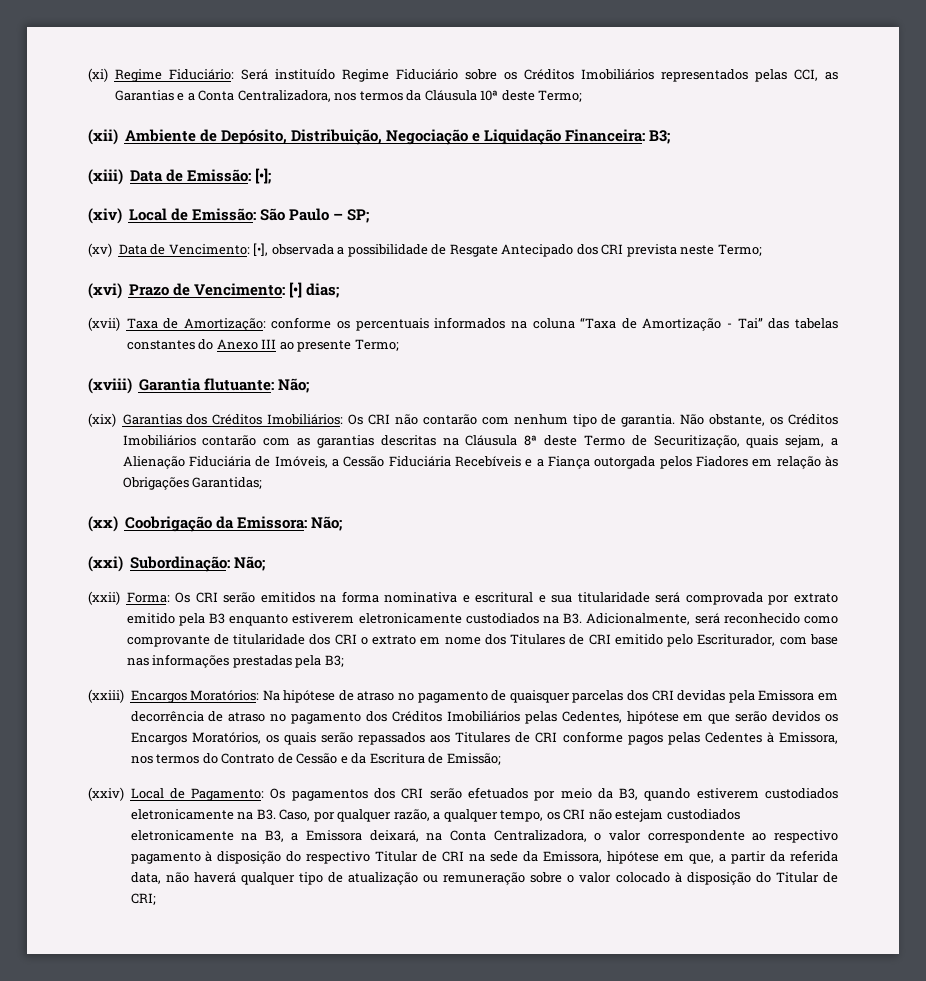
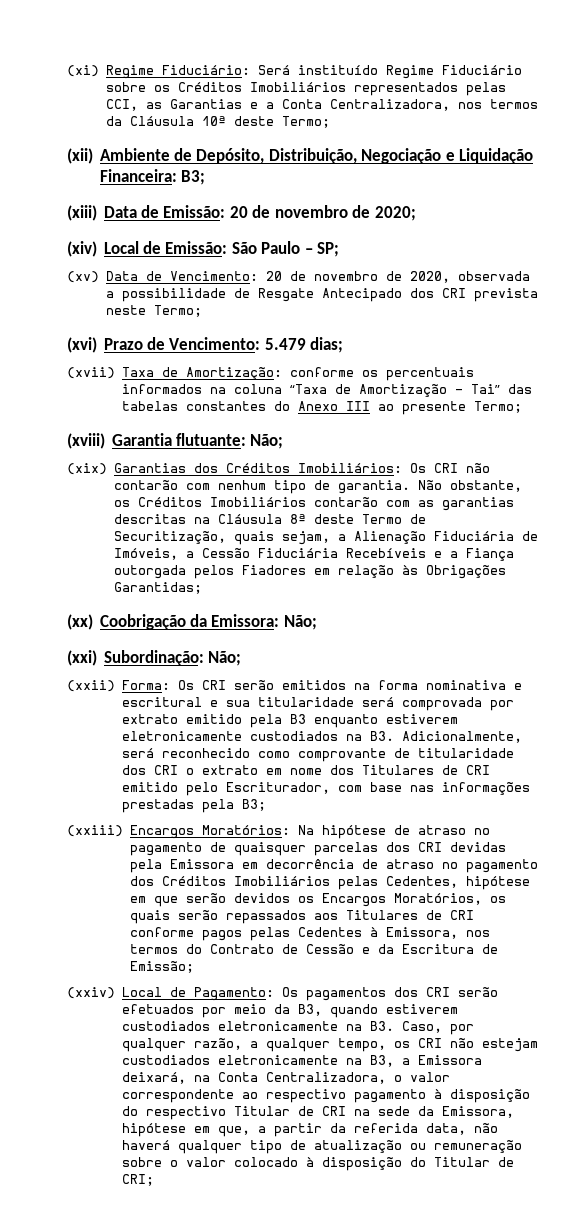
- (xiii) Data de Emissão: [•];
+ (xiii) Data de Emissão: 20 de novembro de 2020;
- (xv) Data de Vencimento: [•], observada a possibilidade de Resgate Antecipado dos CRI prevista neste Termo;
+ (xv) Data de Vencimento: 20 de novembro de 2020, observada a possibilidade de Resgate Antecipado dos CRI prevista neste Termo;
- (xvi) Prazo de Vencimento: [•] dias;
+ (xvi) Prazo de Vencimento: 5.479 dias;

